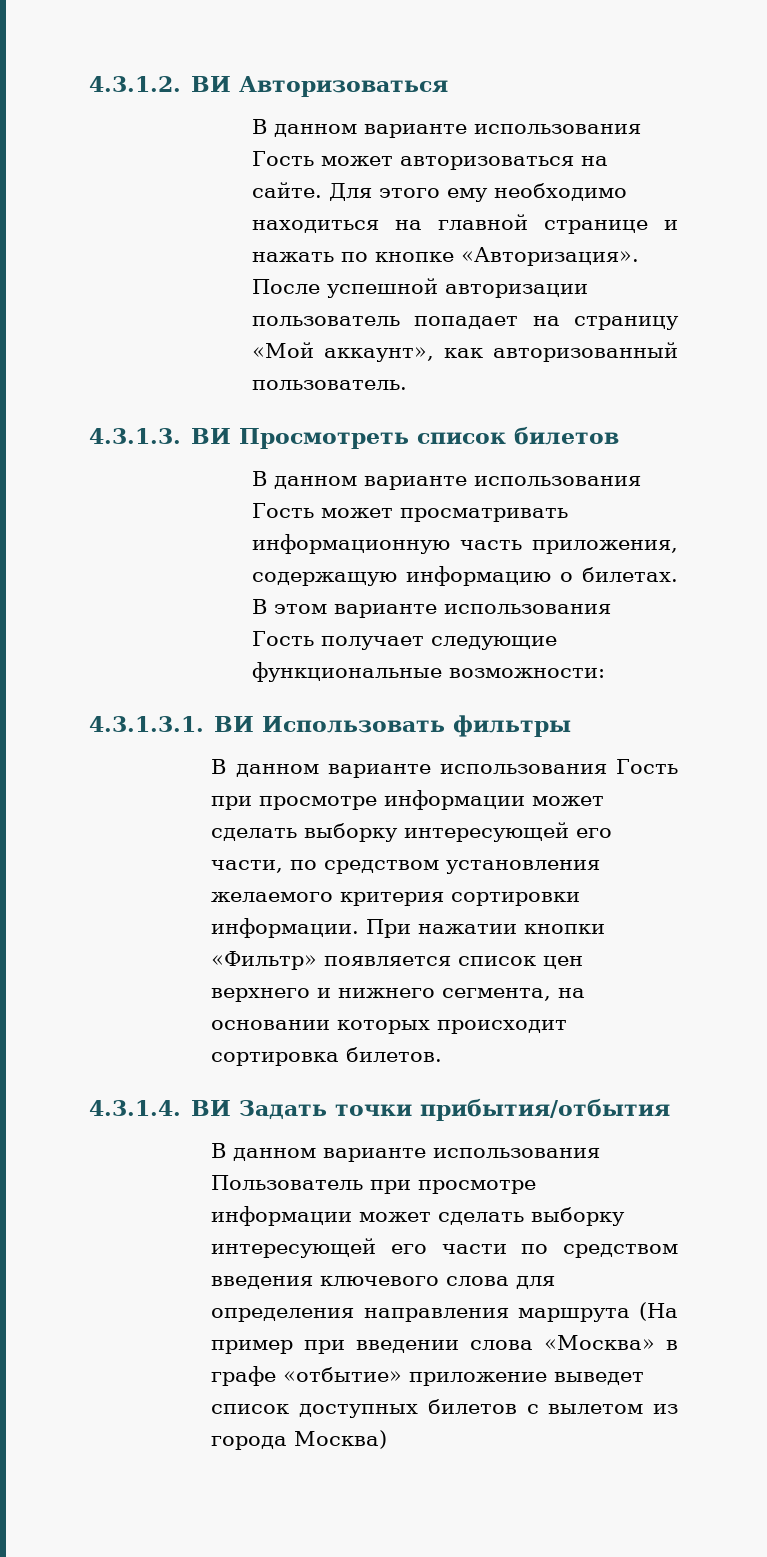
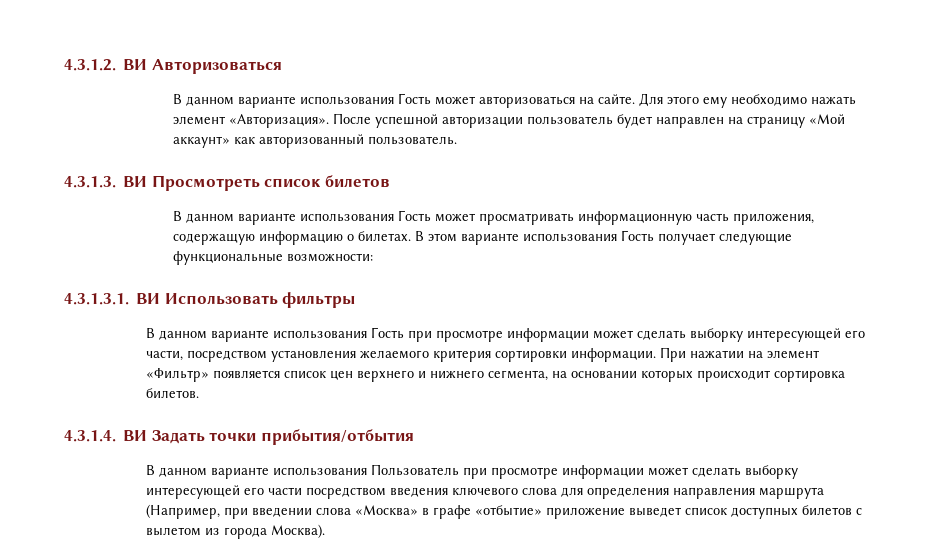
- Для этого ему необходимо находиться на главной странице и нажать по кнопке «Авторизация».
+ Для этого ему необходимо нажать элемент «Авторизация».
- После успешной авторизации пользователь попадает на страницу «Мой аккаунт», как авторизованный пользователь.
+ После успешной авторизации пользователь будет направлен на страницу «Мой аккаунт» как авторизованный пользователь.
- В данном варианте использования Гость при просмотре информации может сделать выборку интересующей его части, по средством установления желаемого критерия сортировки информации.
+ В данном варианте использования Гость при просмотре информации может сделать выборку интересующей его части, посредством установления желаемого критерия сортировки информации.
- При нажатии кнопки «Фильтр» появляется список цен верхнего и нижнего сегмента, на основании которых происходит сортировка билетов.
+ При нажатии на элемент «Фильтр» появляется список цен верхнего и нижнего сегмента, на основании которых происходит сортировка билетов.
- В данном варианте использования Пользователь при просмотре информации может сделать выборку интересующей его части по средством введения ключевого слова для определения направления маршрута (На пример при введении слова «Москва» в графе «отбытие» приложение выведет список доступных билетов с вылетом из города Москва)
+ В данном варианте использования Пользователь при просмотре информации может сделать выборку интересующей его части посредством введения ключевого слова для определения направления маршрута (Например, при введении слова «Москва» в графе «отбытие» приложение выведет список доступных билетов с вылетом из города Москва).

